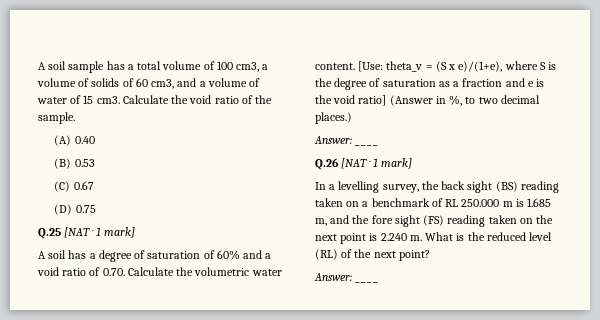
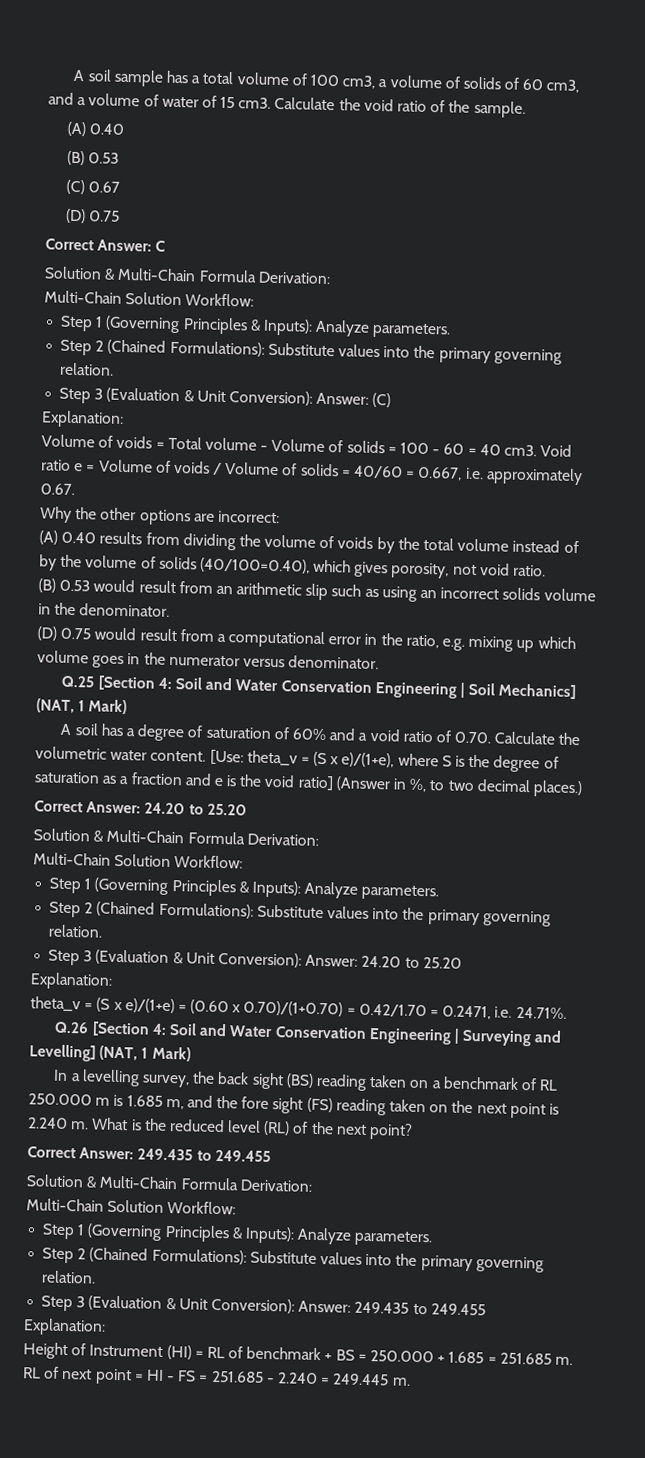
- Q.25 [NAT · 1 mark]
+ Correct Answer: C
+ Solution & Multi-Chain Formula Derivation:
+ Multi-Chain Solution Workflow:
+ Step 1 (Governing Principles & Inputs): Analyze parameters.
+ Step 2 (Chained Formulations): Substitute values into the primary governing relation.
+ Step 3 (Evaluation & Unit Conversion): Answer: (C)
+ Explanation:
+ Volume of voids = Total volume - Volume of solids = 100 - 60 = 40 cm3. Void ratio e = Volume of voids / Volume of solids = 40/60 = 0.667, i.e. approximately 0.67.
+ Why the other options are incorrect:
+ (A) 0.40 results from dividing the volume of voids by the total volume instead of by the volume of solids (40/100=0.40), which gives porosity, not void ratio.
+ (B) 0.53 would result from an arithmetic slip such as using an incorrect solids volume in the denominator.
+ (D) 0.75 would result from a computational error in the ratio, e.g. mixing up which volume goes in the numerator versus denominator.
+ Q.25 [Section 4: Soil and Water Conservation Engineering | Soil Mechanics] (NAT, 1 Mark)
  [Use: theta_v = (S x e)/(1+e), where S is the degree of saturation as a fraction and e is the void ratio] (Answer in %, to two decimal places.)
- Answer: ____
- Q.26 [NAT · 1 mark]
+ Correct Answer: 24.20 to 25.20
+ Solution & Multi-Chain Formula Derivation:
+ Multi-Chain Solution Workflow:
+ Step 1 (Governing Principles & Inputs): Analyze parameters.
+ Step 2 (Chained Formulations): Substitute values into the primary governing relation.
+ Step 3 (Evaluation & Unit Conversion): Answer: 24.20 to 25.20
+ Explanation:
+ theta_v = (S x e)/(1+e) = (0.60 x 0.70)/(1+0.70) = 0.42/1.70 = 0.2471, i.e. 24.71%.
+ Q.26 [Section 4: Soil and Water Conservation Engineering | Surveying and Levelling] (NAT, 1 Mark)
  What is the reduced level (RL) of the next point?
- Answer: ____
+ Correct Answer: 249.435 to 249.455
+ Solution & Multi-Chain Formula Derivation:
+ Multi-Chain Solution Workflow:
+ Step 1 (Governing Principles & Inputs): Analyze parameters.
+ Step 2 (Chained Formulations): Substitute values into the primary governing relation.
+ Step 3 (Evaluation & Unit Conversion): Answer: 249.435 to 249.455
+ Explanation:
+ Height of Instrument (HI) = RL of benchmark + BS = 250.000 + 1.685 = 251.685 m. RL of next point = HI - FS = 251.685 - 2.240 = 249.445 m.

